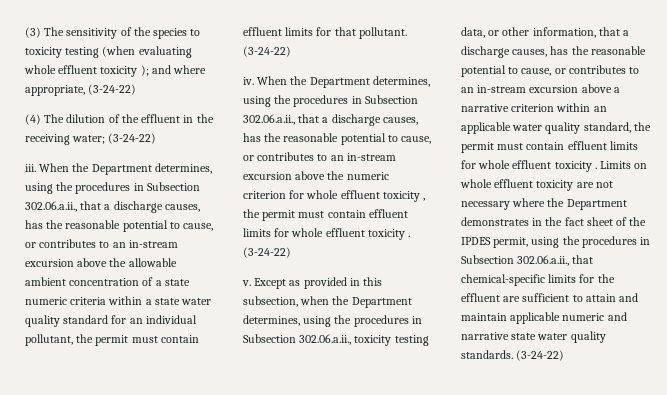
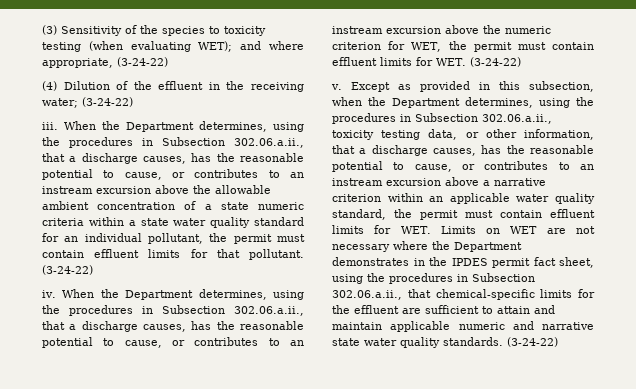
- (3) The sensitivity of the species to toxicity testing (when evaluating whole effluent toxicity ); and where appropriate, (3-24-22)
+ (3) Sensitivity of the species to toxicity testing (when evaluating WET); and where appropriate, (3-24-22)
- (4) The dilution of the effluent in the receiving water; (3-24-22)
+ (4) Dilution of the effluent in the receiving water; (3-24-22)
- When the Department determines, using the procedures in Subsection 302.06.a.ii., that a discharge causes, has the reasonable potential to cause, or contributes to an in-stream excursion above the allowable ambient concentration of a state numeric criteria within a state water quality standard for an individual pollutant, the permit must contain effluent limits for that pollutant.
+ When the Department determines, using the procedures in Subsection 302.06.a.ii., that a discharge causes, has the reasonable potential to cause, or contributes to an instream excursion above the allowable ambient concentration of a state numeric criteria within a state water quality standard for an individual pollutant, the permit must contain effluent limits for that pollutant.
- When the Department determines, using the procedures in Subsection 302.06.a.ii., that a discharge causes, has the reasonable potential to cause, or contributes to an in-stream excursion above the numeric criterion for whole effluent toxicity , the permit must contain effluent limits for whole effluent toxicity . (3-24-22)
+ When the Department determines, using the procedures in Subsection 302.06.a.ii., that a discharge causes, has the reasonable potential to cause, or contributes to an instream excursion above the numeric criterion for WET, the permit must contain effluent limits for WET. (3-24-22)
- Except as provided in this subsection, when the Department determines, using the procedures in Subsection 302.06.a.ii., toxicity testing data, or other information, that a discharge causes, has the reasonable potential to cause, or contributes to an in-stream excursion above a narrative criterion within an applicable water quality standard, the permit must contain effluent limits for whole effluent toxicity . Limits on whole effluent toxicity are not necessary where the Department demonstrates in the fact sheet of the IPDES permit, using the procedures in Subsection 302.06.a.ii., that chemical-specific limits for the effluent are sufficient to attain and maintain applicable numeric and narrative state water quality standards.
+ Except as provided in this subsection, when the Department determines, using the procedures in Subsection 302.06.a.ii., toxicity testing data, or other information, that a discharge causes, has the reasonable potential to cause, or contributes to an instream excursion above a narrative criterion within an applicable water quality standard, the permit must contain effluent limits for WET. Limits on WET are not necessary where the Department demonstrates in the IPDES permit fact sheet, using the procedures in Subsection 302.06.a.ii., that chemical-specific limits for the effluent are sufficient to attain and maintain applicable numeric and narrative state water quality standards.

